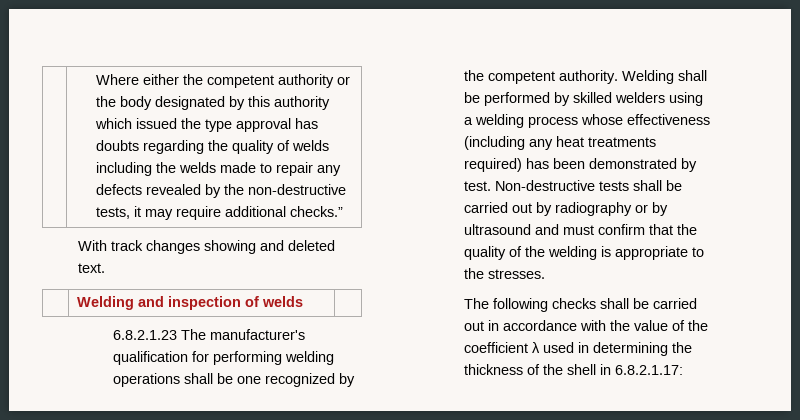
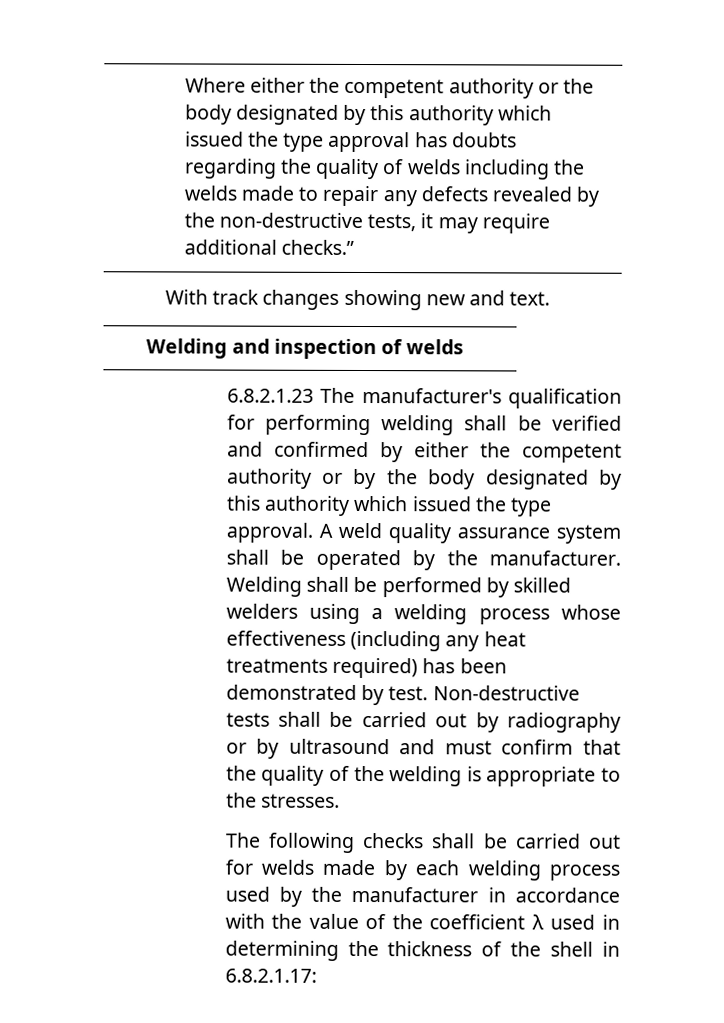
- With track changes showing and deleted text.
+ With track changes showing new and text.
- 6.8.2.1.23 The manufacturer's qualification for performing welding operations shall be one recognized by the competent authority.
+ 6.8.2.1.23 The manufacturer's qualification for performing welding shall be verified and confirmed by either the competent authority or by the body designated by this authority which issued the type approval. A weld quality assurance system shall be operated by the manufacturer.
- The following checks shall be carried out in accordance with the value of the coefficient λ used in determining the thickness of the shell in 6.8.2.1.17:
+ The following checks shall be carried out for welds made by each welding process used by the manufacturer in accordance with the value of the coefficient λ used in determining the thickness of the shell in 6.8.2.1.17:

